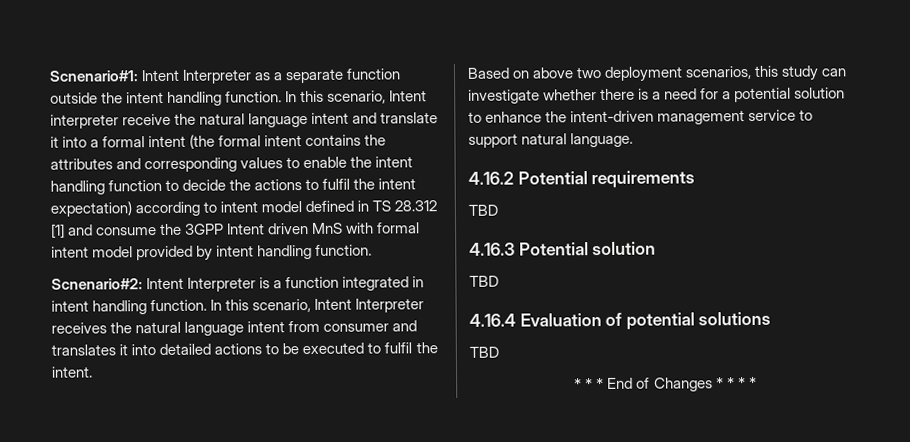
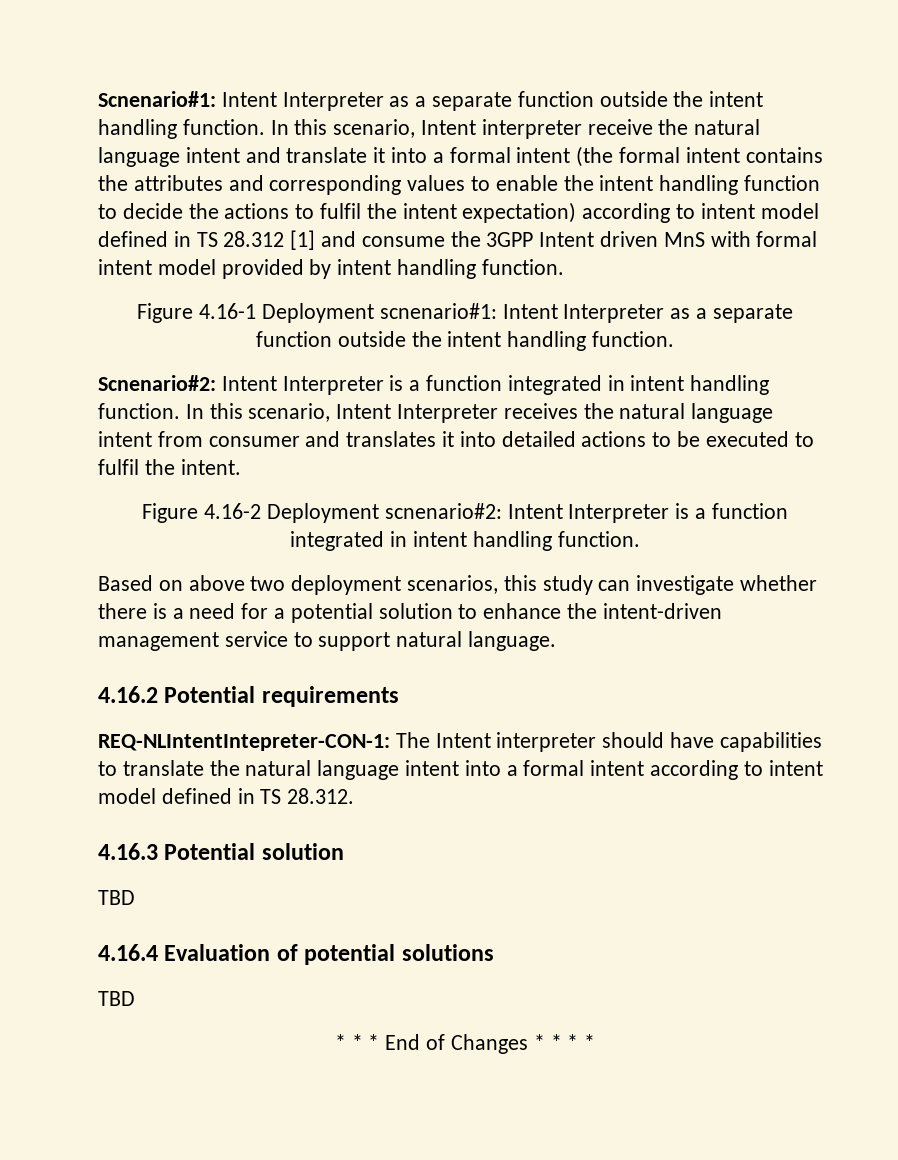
+ Figure 4.16-1 Deployment scnenario#1: Intent Interpreter as a separate function outside the intent handling function.
+ Figure 4.16-2 Deployment scnenario#2: Intent Interpreter is a function integrated in intent handling function.
  4.16.2 Potential requirements
- TBD
+ REQ-NLIntentIntepreter-CON-1: The Intent interpreter should have capabilities to translate the natural language intent into a formal intent according to intent model defined in TS 28.312.

